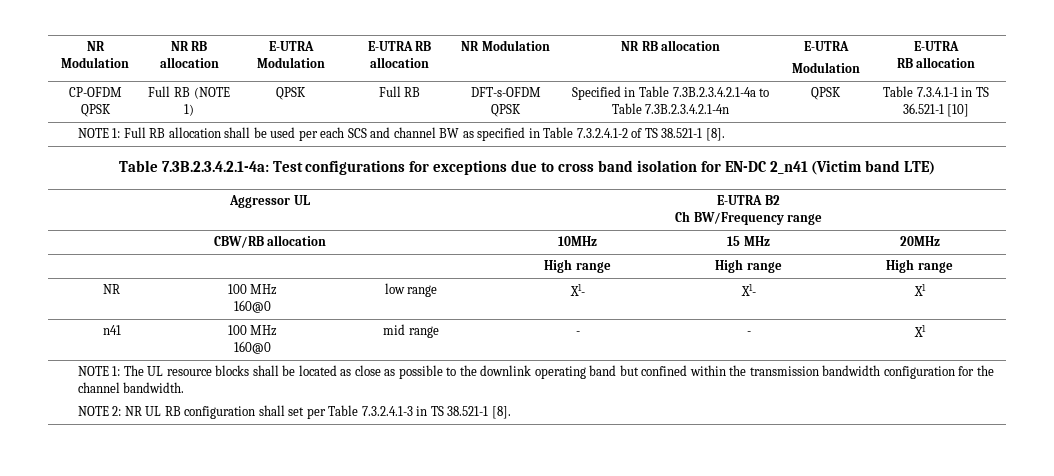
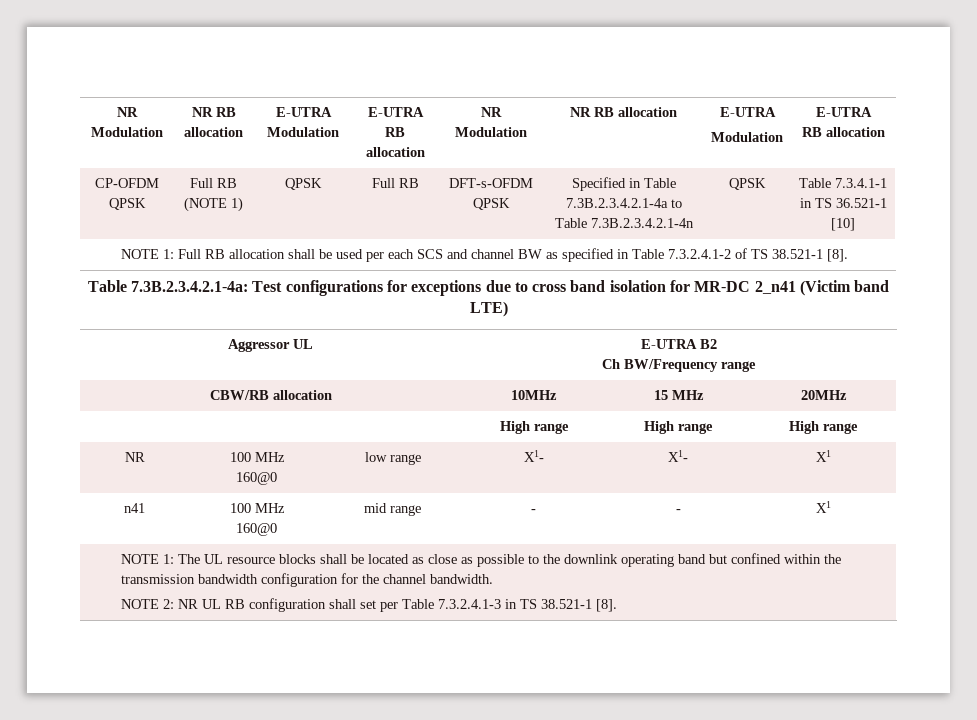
- Table 7.3B.2.3.4.2.1-4a: Test configurations for exceptions due to cross band isolation for EN-DC 2_n41 (Victim band LTE)
+ Table 7.3B.2.3.4.2.1-4a: Test configurations for exceptions due to cross band isolation for MR-DC 2_n41 (Victim band LTE)

